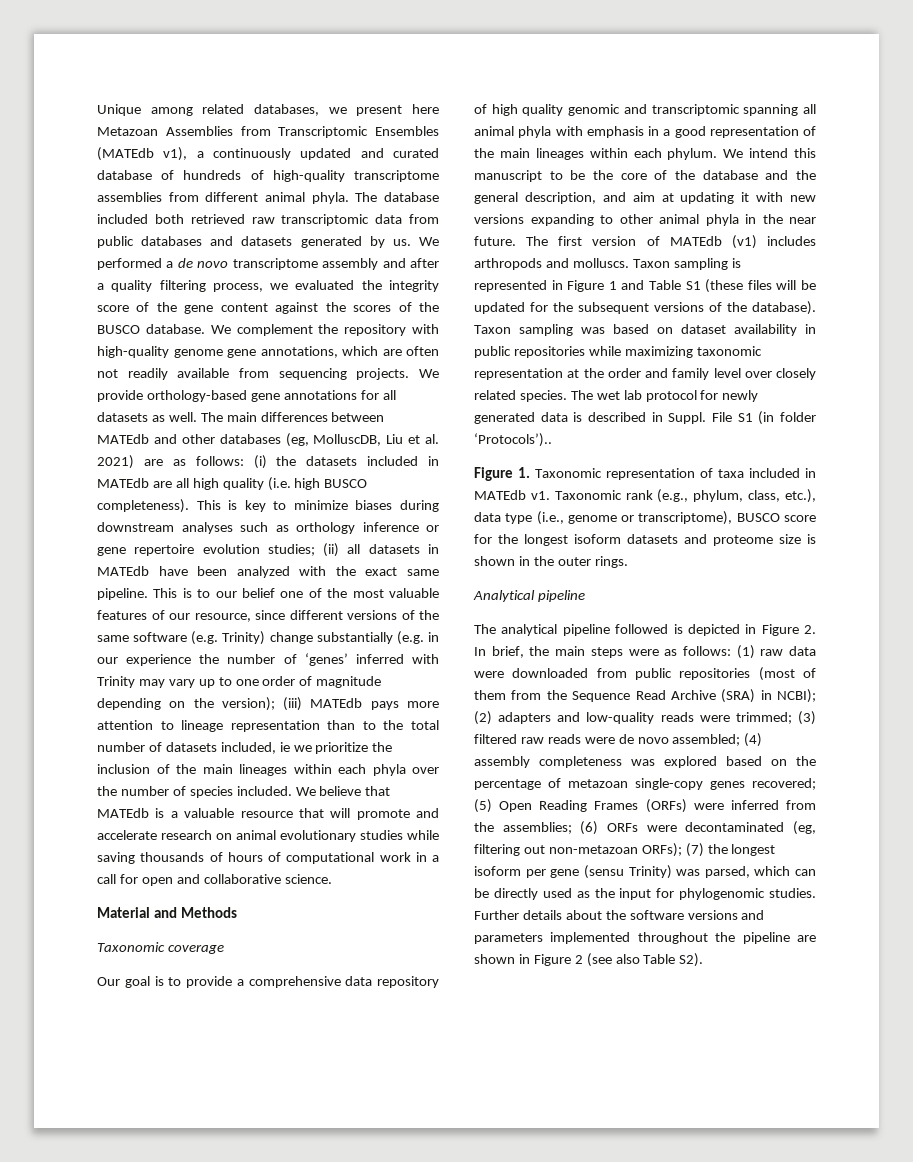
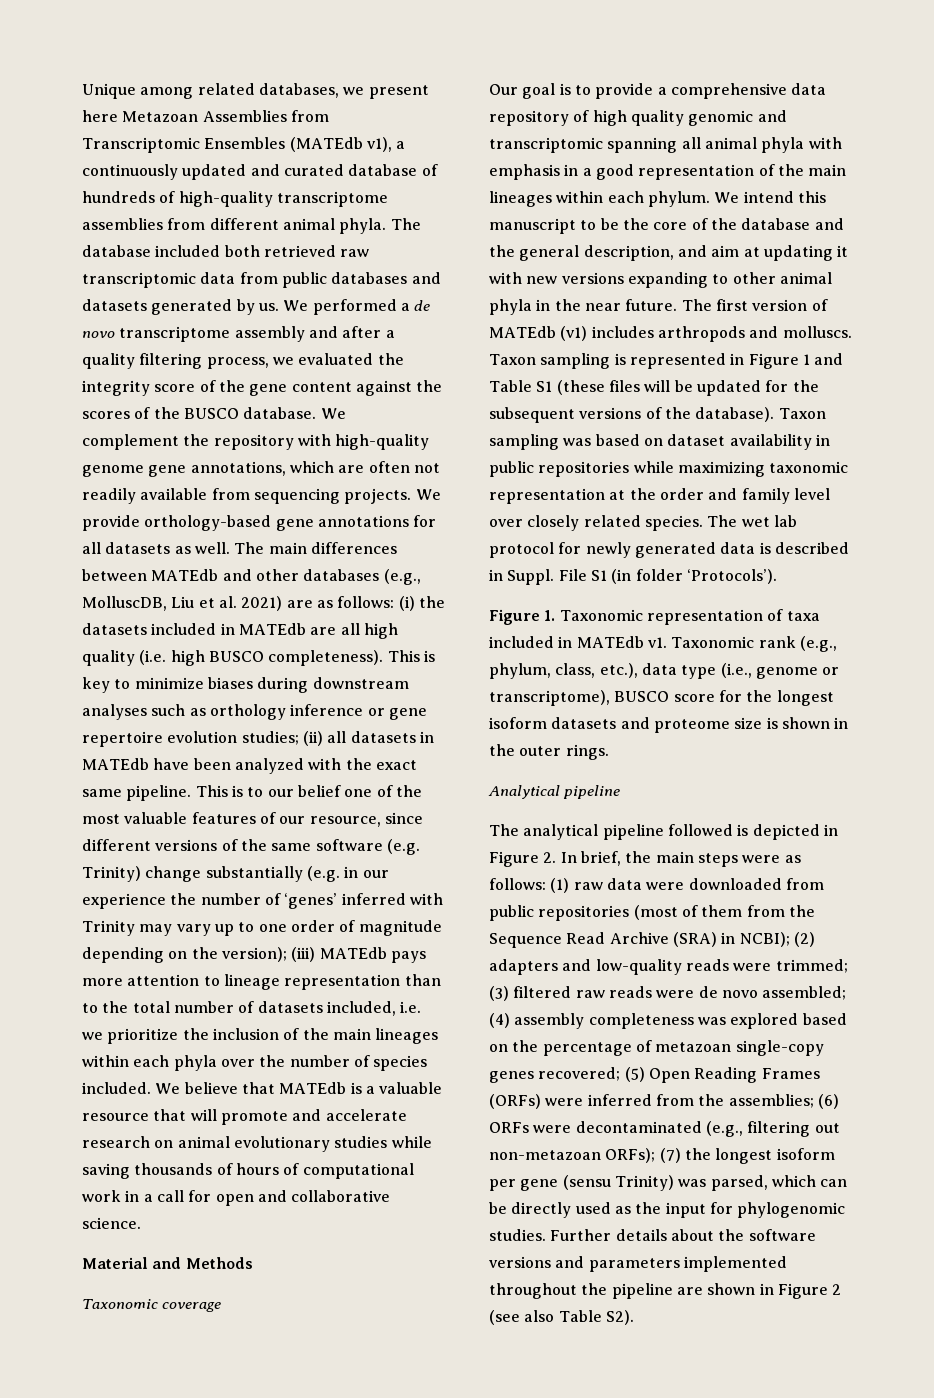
- The main differences between MATEdb and other databases (eg, MolluscDB, Liu et al. 2021) are as follows: (i) the datasets included in MATEdb are all high quality (i.e. high BUSCO completeness).
+ The main differences between MATEdb and other databases (e.g., MolluscDB, Liu et al. 2021) are as follows: (i) the datasets included in MATEdb are all high quality (i.e. high BUSCO completeness).
- (iii) MATEdb pays more attention to lineage representation than to the total number of datasets included, ie we prioritize the inclusion of the main lineages within each phyla over the number of species included.
+ (iii) MATEdb pays more attention to lineage representation than to the total number of datasets included, i.e. we prioritize the inclusion of the main lineages within each phyla over the number of species included.
- File S1 (in folder ‘Protocols’)..
+ File S1 (in folder ‘Protocols’).
- (6) ORFs were decontaminated (eg, filtering out non-metazoan ORFs);
+ (6) ORFs were decontaminated (e.g., filtering out non-metazoan ORFs);

